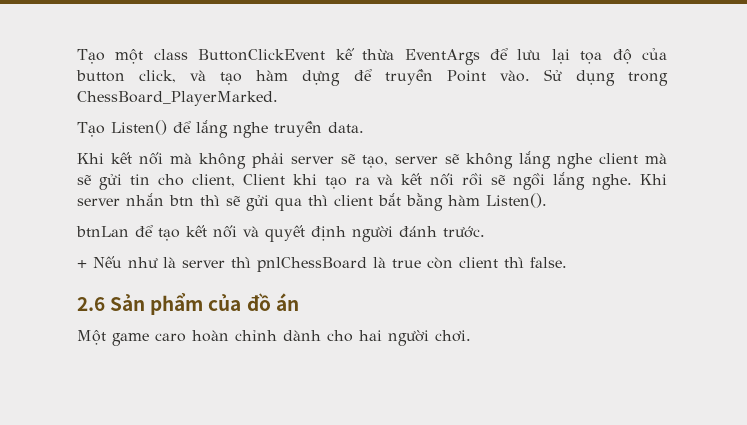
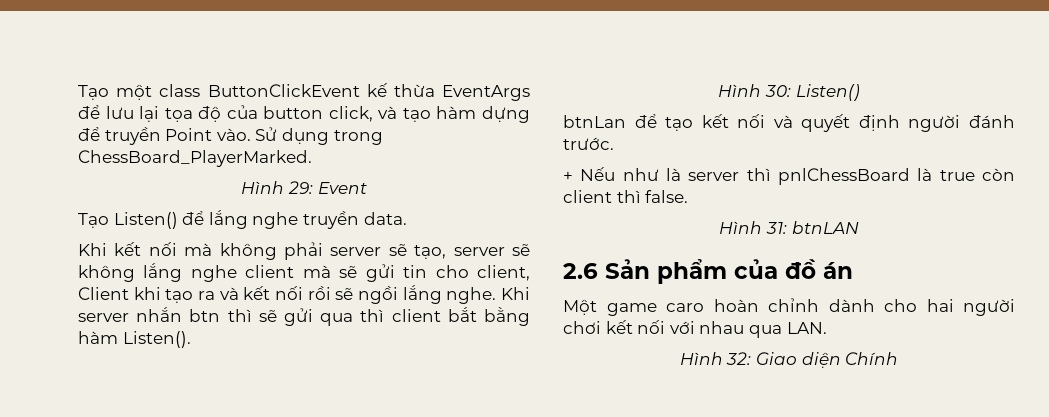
+ Hình 29: Event
+ Hình 30: Listen()
+ Hình 31: btnLAN
- Một game caro hoàn chỉnh dành cho hai người chơi.
+ Một game caro hoàn chỉnh dành cho hai người chơi kết nối với nhau qua LAN.
+ Hình 32: Giao diện Chính

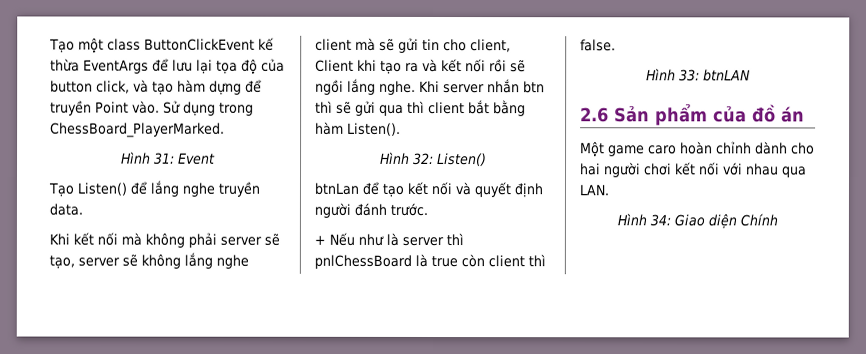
- Hình 29: Event
+ Hình 31: Event
- Hình 30: Listen()
+ Hình 32: Listen()
- Hình 31: btnLAN
+ Hình 33: btnLAN
- Hình 32: Giao diện Chính
+ Hình 34: Giao diện Chính

